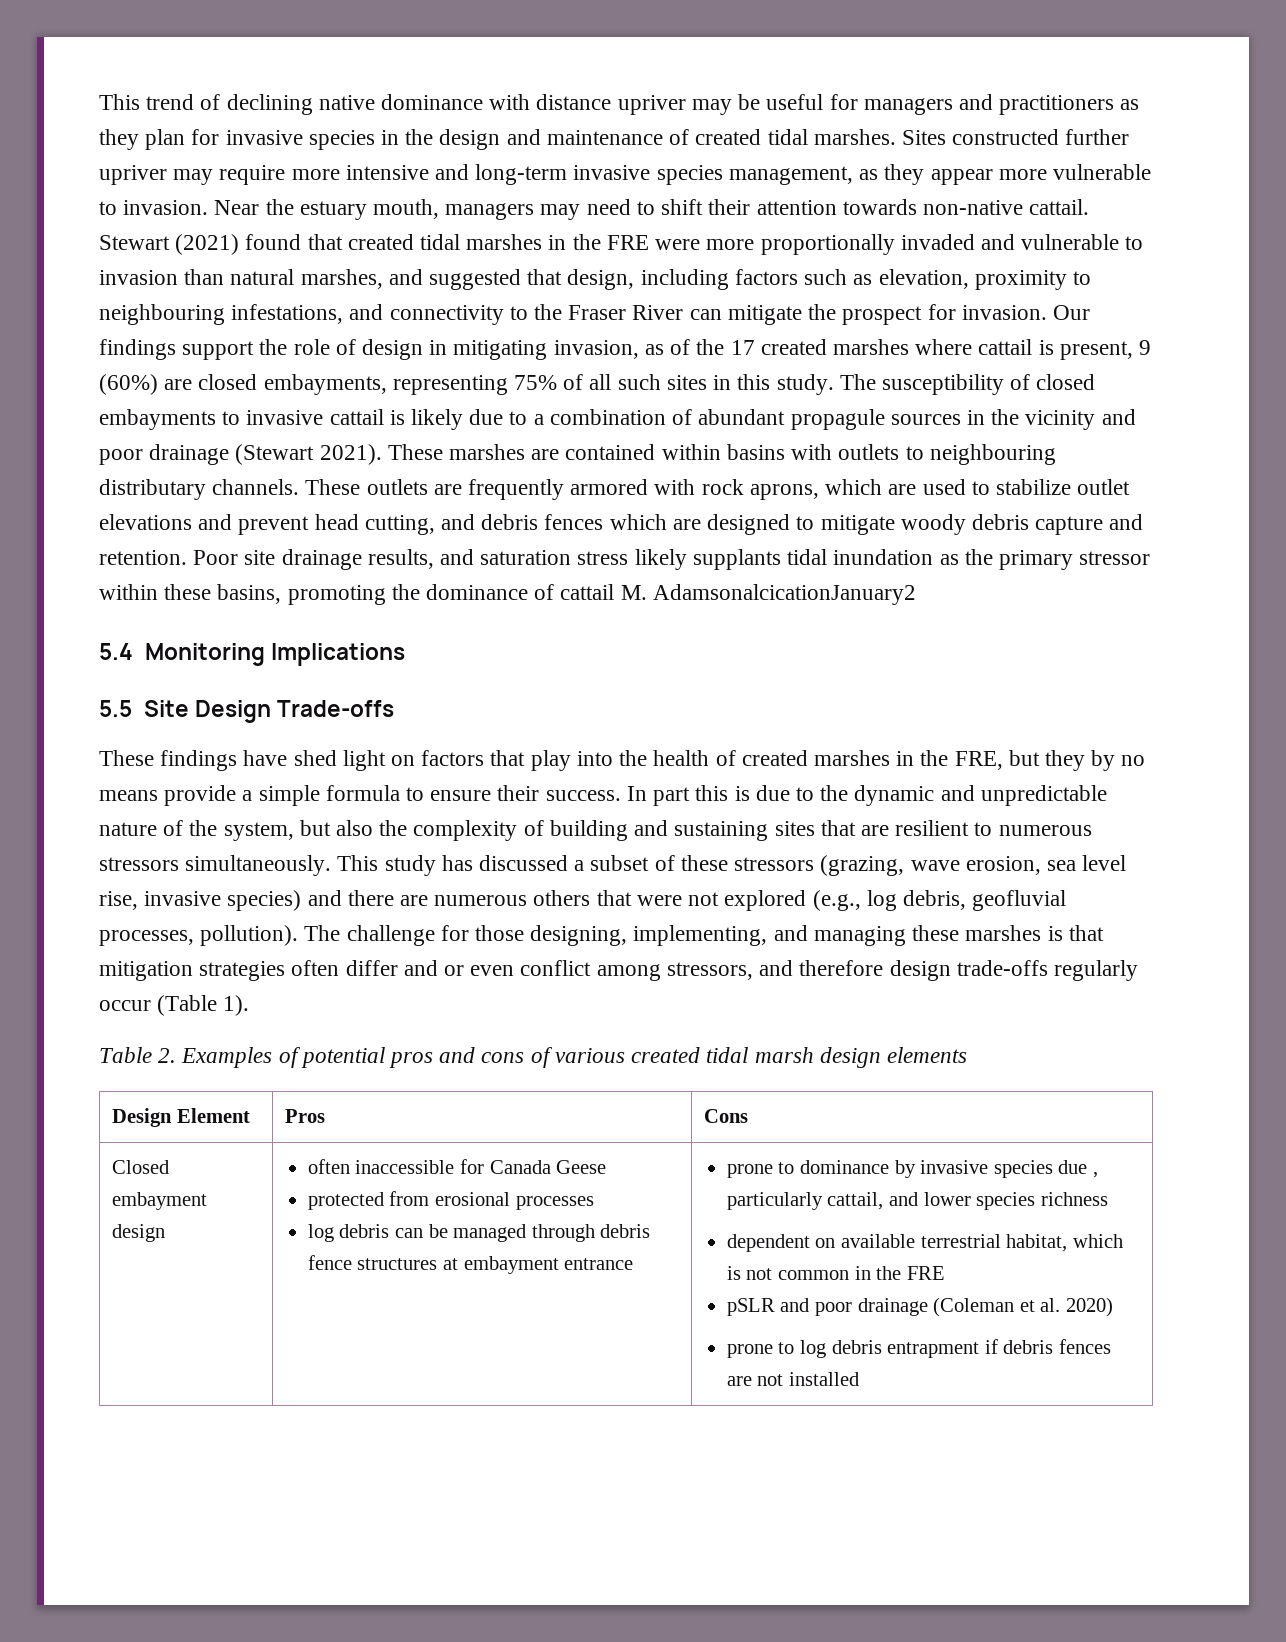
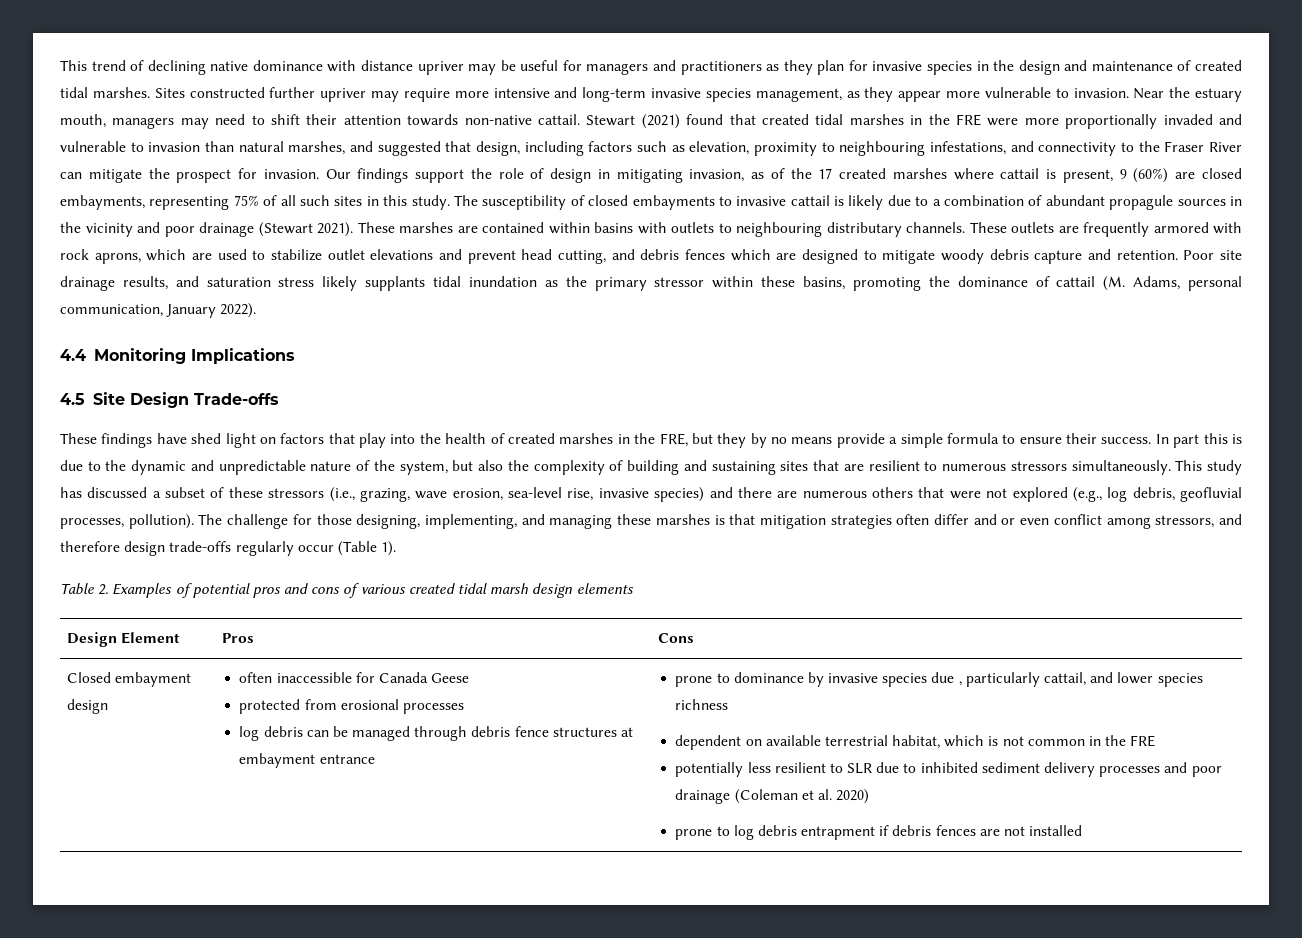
- Poor site drainage results, and saturation stress likely supplants tidal inundation as the primary stressor within these basins, promoting the dominance of cattail M. AdamsonalcicationJanuary2
- 5.4 Monitoring Implications
+ Poor site drainage results, and saturation stress likely supplants tidal inundation as the primary stressor within these basins, promoting the dominance of cattail (M. Adams, personal communication, January 2022).
+ 4.4 Monitoring Implications
- 5.5 Site Design Trade-offs
+ 4.5 Site Design Trade-offs
- This study has discussed a subset of these stressors (grazing, wave erosion, sea level rise, invasive species) and there are numerous others that were not explored (e.g., log debris, geofluvial processes, pollution).
+ This study has discussed a subset of these stressors (i.e., grazing, wave erosion, sea-level rise, invasive species) and there are numerous others that were not explored (e.g., log debris, geofluvial processes, pollution).
- pSLR and poor drainage (Coleman et al. 2020)
+ potentially less resilient to SLR due to inhibited sediment delivery processes and poor drainage (Coleman et al. 2020)

